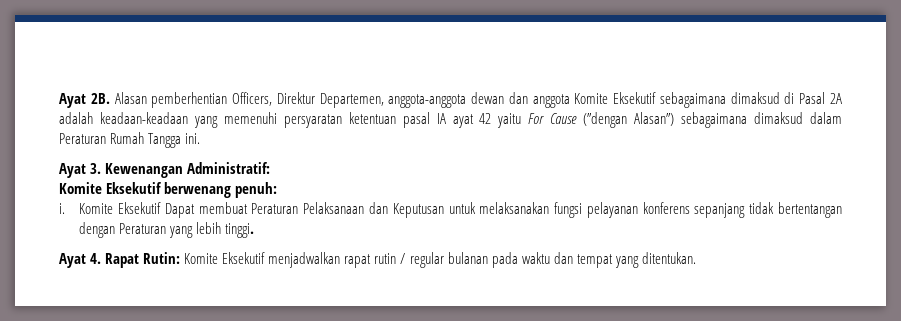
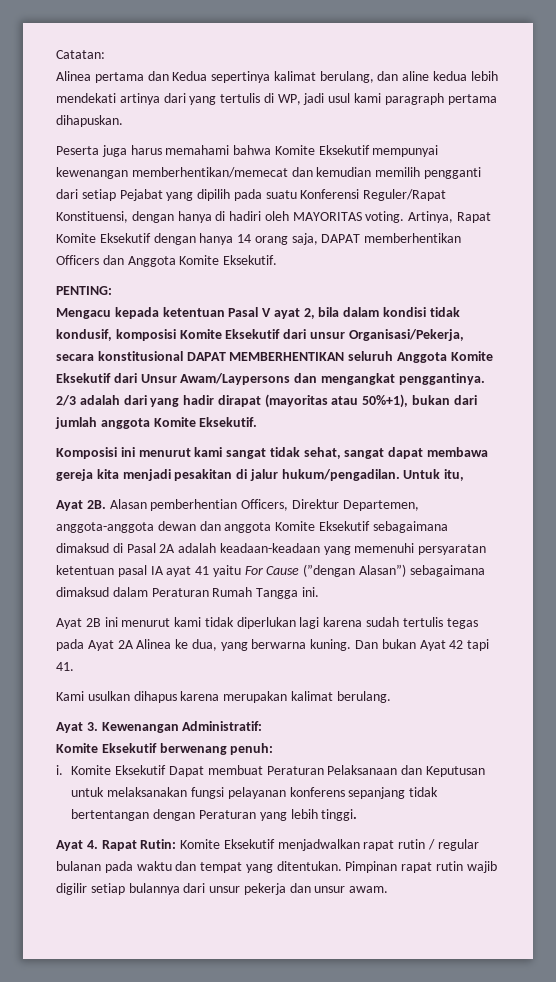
+ Catatan:
+ Alinea pertama dan Kedua sepertinya kalimat berulang, dan aline kedua lebih mendekati artinya dari yang tertulis di WP, jadi usul kami paragraph pertama dihapuskan.
+ Peserta juga harus memahami bahwa Komite Eksekutif mempunyai kewenangan memberhentikan/memecat dan kemudian memilih pengganti dari setiap Pejabat yang dipilih pada suatu Konferensi Reguler/Rapat Konstituensi, dengan hanya di hadiri oleh MAYORITAS voting. Artinya, Rapat Komite Eksekutif dengan hanya 14 orang saja, DAPAT memberhentikan Officers dan Anggota Komite Eksekutif.
+ PENTING:
+ Mengacu kepada ketentuan Pasal V ayat 2, bila dalam kondisi tidak kondusif, komposisi Komite Eksekutif dari unsur Organisasi/Pekerja, secara konstitusional DAPAT MEMBERHENTIKAN seluruh Anggota Komite Eksekutif dari Unsur Awam/Laypersons dan mengangkat penggantinya. 2/3 adalah dari yang hadir dirapat (mayoritas atau 50%+1), bukan dari jumlah anggota Komite Eksekutif.
+ Komposisi ini menurut kami sangat tidak sehat, sangat dapat membawa gereja kita menjadi pesakitan di jalur hukum/pengadilan. Untuk itu,
- Alasan pemberhentian Officers, Direktur Departemen, anggota-anggota dewan dan anggota Komite Eksekutif sebagaimana dimaksud di Pasal 2A adalah keadaan-keadaan yang memenuhi persyaratan ketentuan pasal IA ayat 42 yaitu For Cause (”dengan Alasan”) sebagaimana dimaksud dalam Peraturan Rumah Tangga ini.
+ Alasan pemberhentian Officers, Direktur Departemen, anggota-anggota dewan dan anggota Komite Eksekutif sebagaimana dimaksud di Pasal 2A adalah keadaan-keadaan yang memenuhi persyaratan ketentuan pasal IA ayat 41 yaitu For Cause (”dengan Alasan”) sebagaimana dimaksud dalam Peraturan Rumah Tangga ini.
+ Ayat 2B ini menurut kami tidak diperlukan lagi karena sudah tertulis tegas pada Ayat 2A Alinea ke dua, yang berwarna kuning. Dan bukan Ayat 42 tapi 41.
+ Kami usulkan dihapus karena merupakan kalimat berulang.
+ Pimpinan rapat rutin wajib digilir setiap bulannya dari unsur pekerja dan unsur awam.

